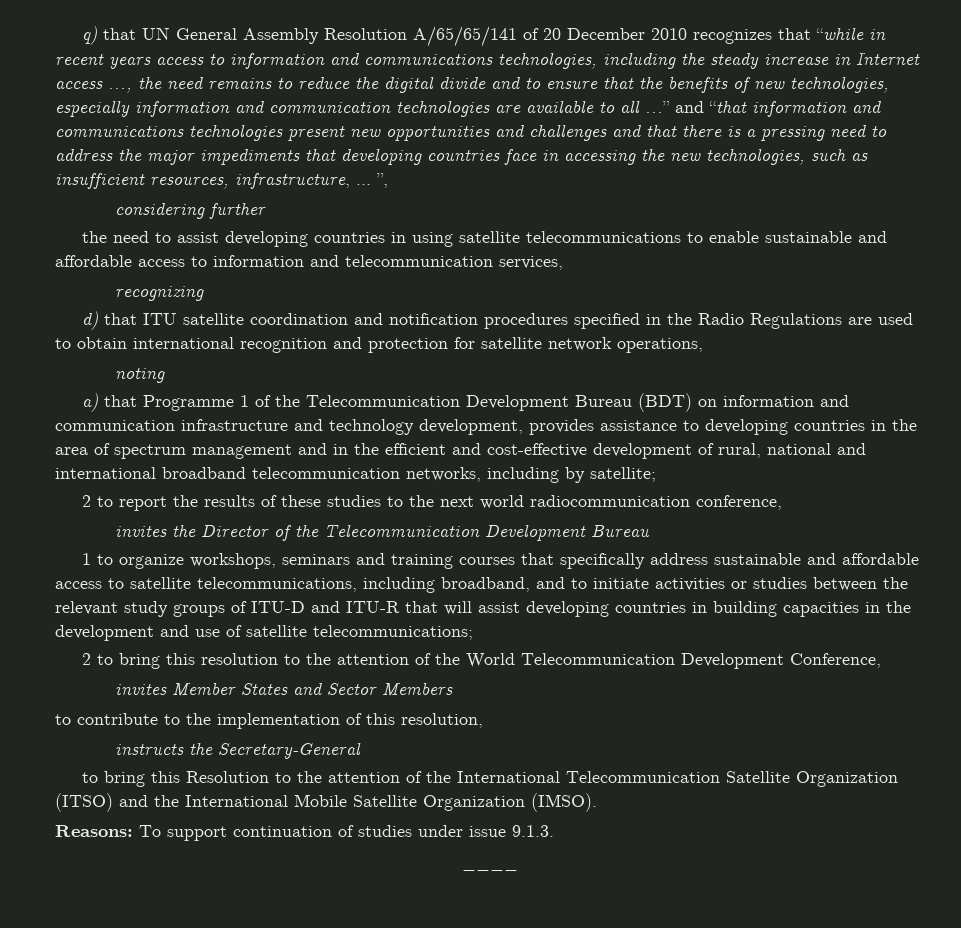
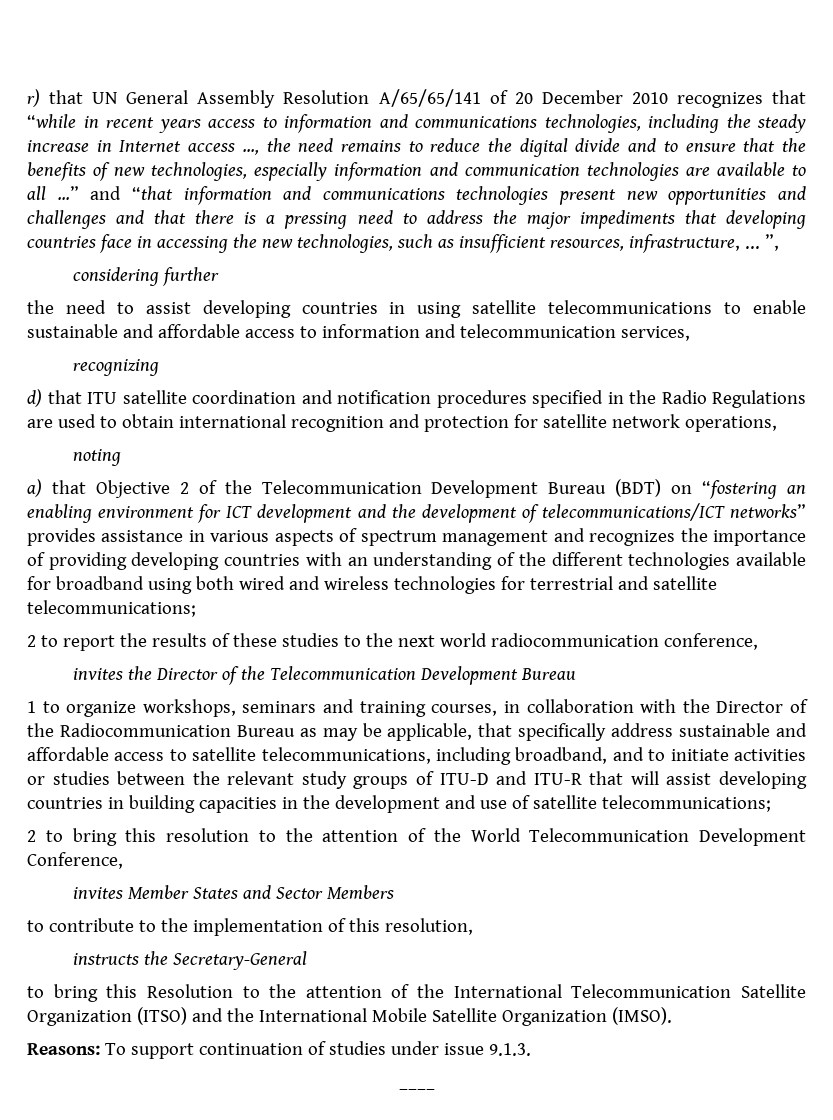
- q) that UN General Assembly Resolution A/65/65/141 of 20 December 2010 recognizes that “while in recent years access to information and communications technologies, including the steady increase in Internet access ..., the need remains to reduce the digital divide and to ensure that the benefits of new technologies, especially information and communication technologies are available to all ...” and “that information and communications technologies present new opportunities and challenges and that there is a pressing need to address the major impediments that developing countries face in accessing the new technologies, such as insufficient resources, infrastructure, ... ”,
+ r) that UN General Assembly Resolution A/65/65/141 of 20 December 2010 recognizes that “while in recent years access to information and communications technologies, including the steady increase in Internet access ..., the need remains to reduce the digital divide and to ensure that the benefits of new technologies, especially information and communication technologies are available to all ...” and “that information and communications technologies present new opportunities and challenges and that there is a pressing need to address the major impediments that developing countries face in accessing the new technologies, such as insufficient resources, infrastructure, ... ”,
- a) that Programme 1 of the Telecommunication Development Bureau (BDT) on information and communication infrastructure and technology development, provides assistance to developing countries in the area of spectrum management and in the efficient and cost-effective development of rural, national and international broadband telecommunication networks, including by satellite;
+ a) that Objective 2 of the Telecommunication Development Bureau (BDT) on “fostering an enabling environment for ICT development and the development of telecommunications/ICT networks” provides assistance in various aspects of spectrum management and recognizes the importance of providing developing countries with an understanding of the different technologies available for broadband using both wired and wireless technologies for terrestrial and satellite telecommunications;
- 1 to organize workshops, seminars and training courses that specifically address sustainable and affordable access to satellite telecommunications, including broadband, and to initiate activities or studies between the relevant study groups of ITU-D and ITU-R that will assist developing countries in building capacities in the development and use of satellite telecommunications;
+ 1 to organize workshops, seminars and training courses, in collaboration with the Director of the Radiocommunication Bureau as may be applicable, that specifically address sustainable and affordable access to satellite telecommunications, including broadband, and to initiate activities or studies between the relevant study groups of ITU-D and ITU-R that will assist developing countries in building capacities in the development and use of satellite telecommunications;

